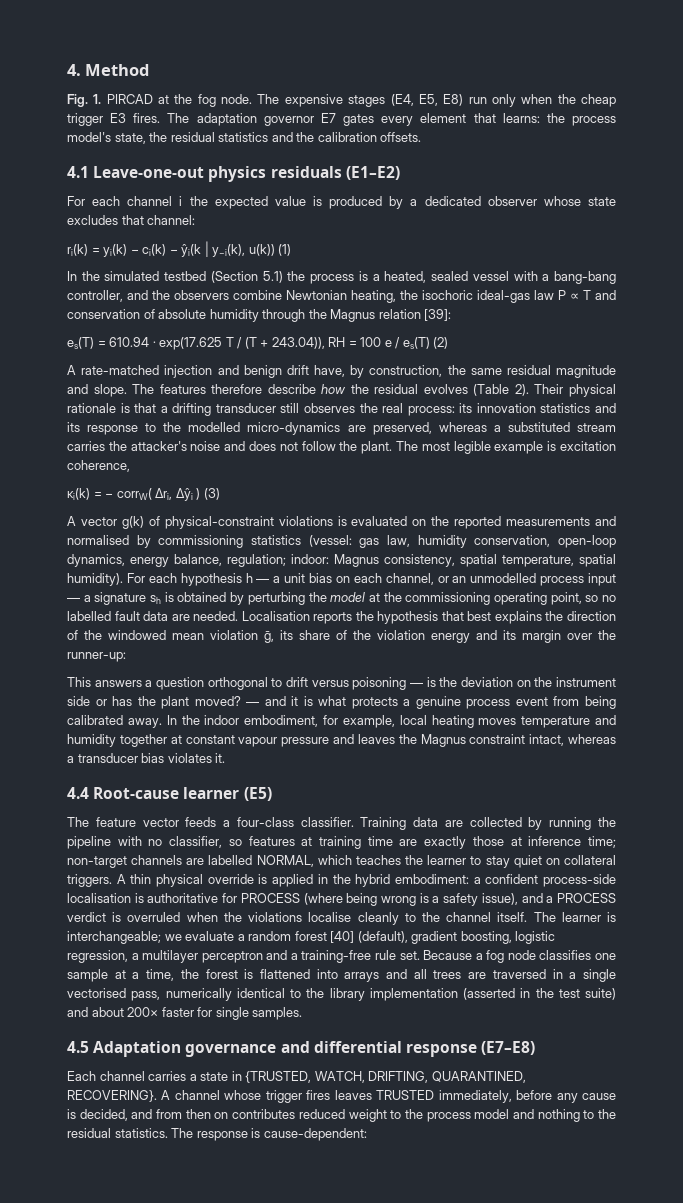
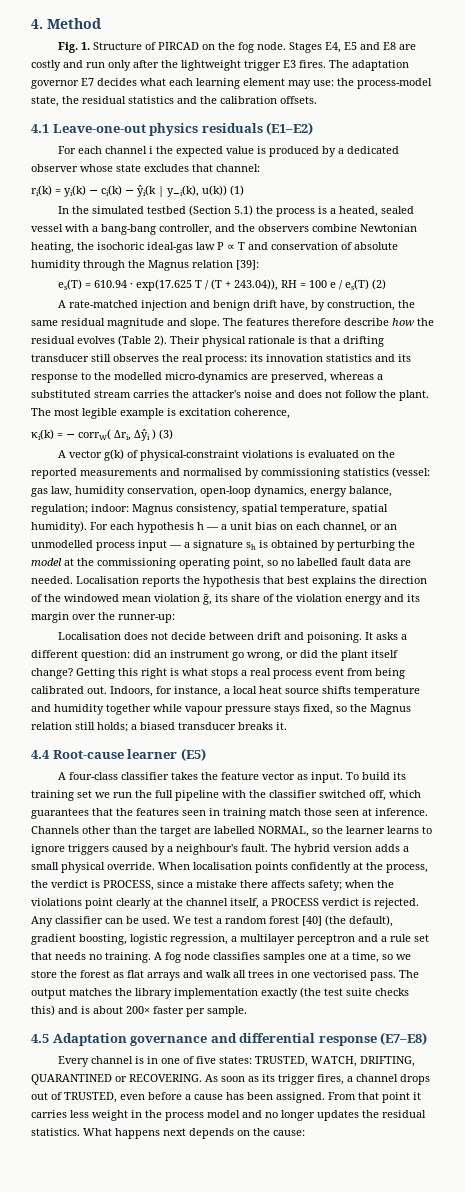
- Fig. 1. PIRCAD at the fog node. The expensive stages (E4, E5, E8) run only when the cheap trigger E3 fires.
+ Fig. 1. Structure of PIRCAD on the fog node. Stages E4, E5 and E8 are costly and run only after the lightweight trigger E3 fires.
- The adaptation governor E7 gates every element that learns: the process model's state, the residual statistics and the calibration offsets.
+ The adaptation governor E7 decides what each learning element may use: the process-model state, the residual statistics and the calibration offsets.
- This answers a question orthogonal to drift versus poisoning — is the deviation on the instrument side or has the plant moved? — and it is what protects a genuine process event from being calibrated away. In the indoor embodiment, for example, local heating moves temperature and humidity together at constant vapour pressure and leaves the Magnus constraint intact, whereas a transducer bias violates it.
+ Localisation does not decide between drift and poisoning. It asks a different question: did an instrument go wrong, or did the plant itself change? Getting this right is what stops a real process event from being calibrated out. Indoors, for instance, a local heat source shifts temperature and humidity together while vapour pressure stays fixed, so the Magnus relation still holds; a biased transducer breaks it.
- The feature vector feeds a four-class classifier. Training data are collected by running the pipeline with no classifier, so features at training time are exactly those at inference time; non-target channels are labelled NORMAL, which teaches the learner to stay quiet on collateral triggers. A thin physical override is applied in the hybrid embodiment: a confident process-side localisation is authoritative for PROCESS (where being wrong is a safety issue), and a PROCESS verdict is overruled when the violations localise cleanly to the channel itself. The learner is interchangeable; we evaluate a random forest [40] (default), gradient boosting, logistic regression, a multilayer perceptron and a training-free rule set. Because a fog node classifies one sample at a time, the forest is flattened into arrays and all trees are traversed in a single vectorised pass, numerically identical to the library implementation (asserted in the test suite) and about 200× faster for single samples.
+ A four-class classifier takes the feature vector as input. To build its training set we run the full pipeline with the classifier switched off, which guarantees that the features seen in training match those seen at inference. Channels other than the target are labelled NORMAL, so the learner learns to ignore triggers caused by a neighbour's fault. The hybrid version adds a small physical override. When localisation points confidently at the process, the verdict is PROCESS, since a mistake there affects safety; when the violations point clearly at the channel itself, a PROCESS verdict is rejected. Any classifier can be used. We test a random forest [40] (the default), gradient boosting, logistic regression, a multilayer perceptron and a rule set that needs no training. A fog node classifies samples one at a time, so we store the forest as flat arrays and walk all trees in one vectorised pass. The output matches the library implementation exactly (the test suite checks this) and is about 200× faster per sample.
- Each channel carries a state in {TRUSTED, WATCH, DRIFTING, QUARANTINED, RECOVERING}. A channel whose trigger fires leaves TRUSTED immediately, before any cause is decided, and from then on contributes reduced weight to the process model and nothing to the residual statistics. The response is cause-dependent:
+ Every channel is in one of five states: TRUSTED, WATCH, DRIFTING, QUARANTINED or RECOVERING. As soon as its trigger fires, a channel drops out of TRUSTED, even before a cause has been assigned. From that point it carries less weight in the process model and no longer updates the residual statistics. What happens next depends on the cause:

